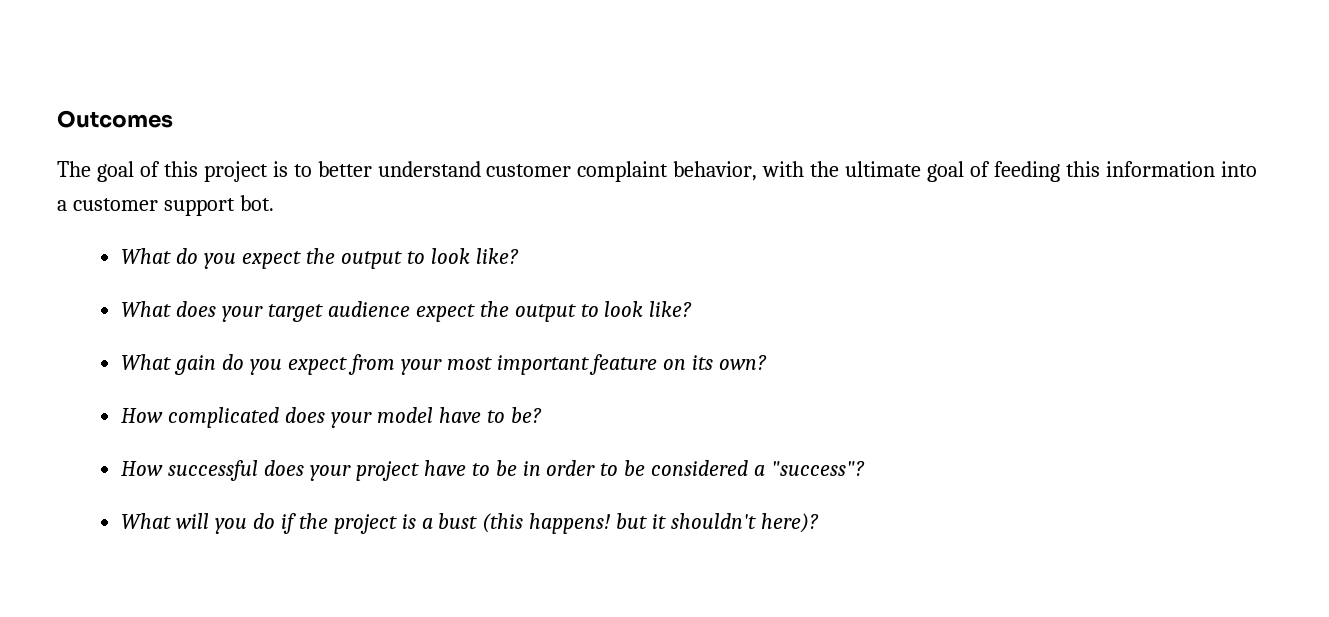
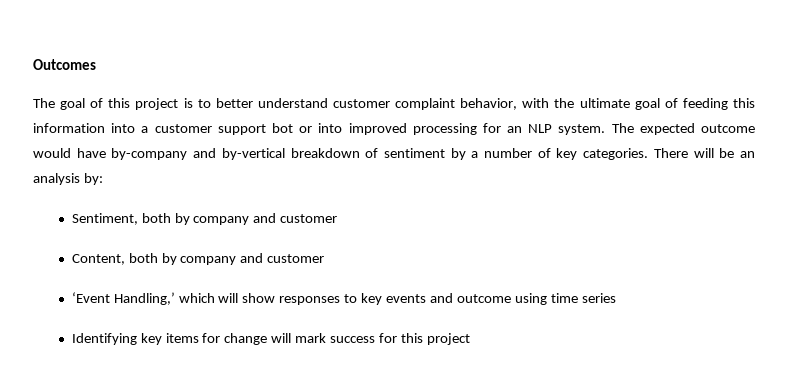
- The goal of this project is to better understand customer complaint behavior, with the ultimate goal of feeding this information into a customer support bot.
- What do you expect the output to look like?
- What does your target audience expect the output to look like?
- What gain do you expect from your most important feature on its own?
- How complicated does your model have to be?
- How successful does your project have to be in order to be considered a "success"?
- What will you do if the project is a bust (this happens! but it shouldn't here)?
+ The goal of this project is to better understand customer complaint behavior, with the ultimate goal of feeding this information into a customer support bot or into improved processing for an NLP system. The expected outcome would have by-company and by-vertical breakdown of sentiment by a number of key categories. There will be an analysis by:
+ Sentiment, both by company and customer
+ Content, both by company and customer
+ ‘Event Handling,’ which will show responses to key events and outcome using time series
+ Identifying key items for change will mark success for this project

